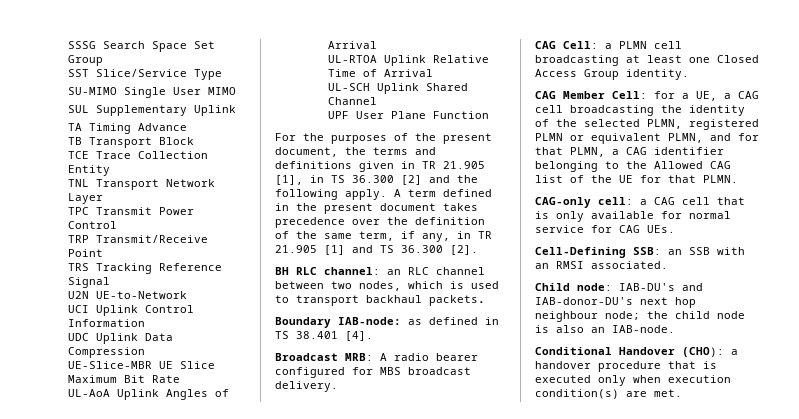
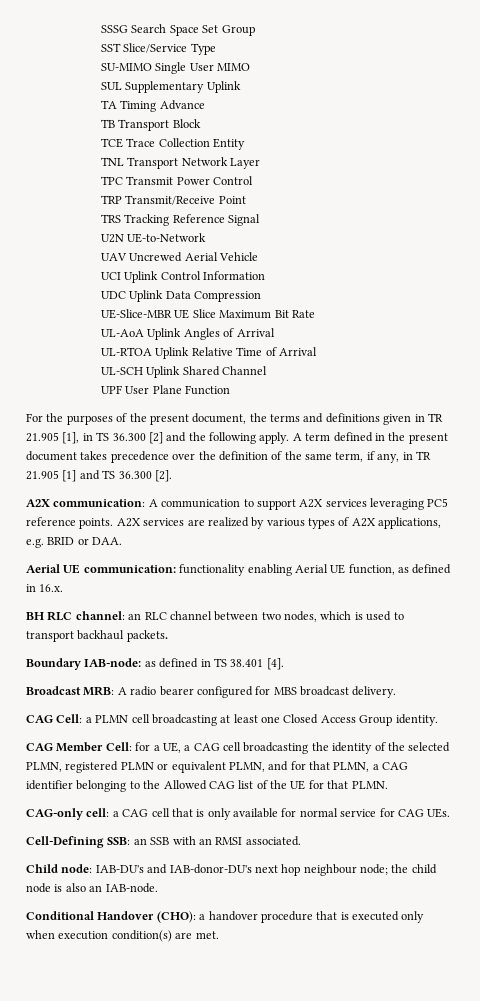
+ UAV Uncrewed Aerial Vehicle
+ A2X communication: A communication to support A2X services leveraging PC5 reference points. A2X services are realized by various types of A2X applications, e.g. BRID or DAA.
+ Aerial UE communication: functionality enabling Aerial UE function, as defined in 16.x.

